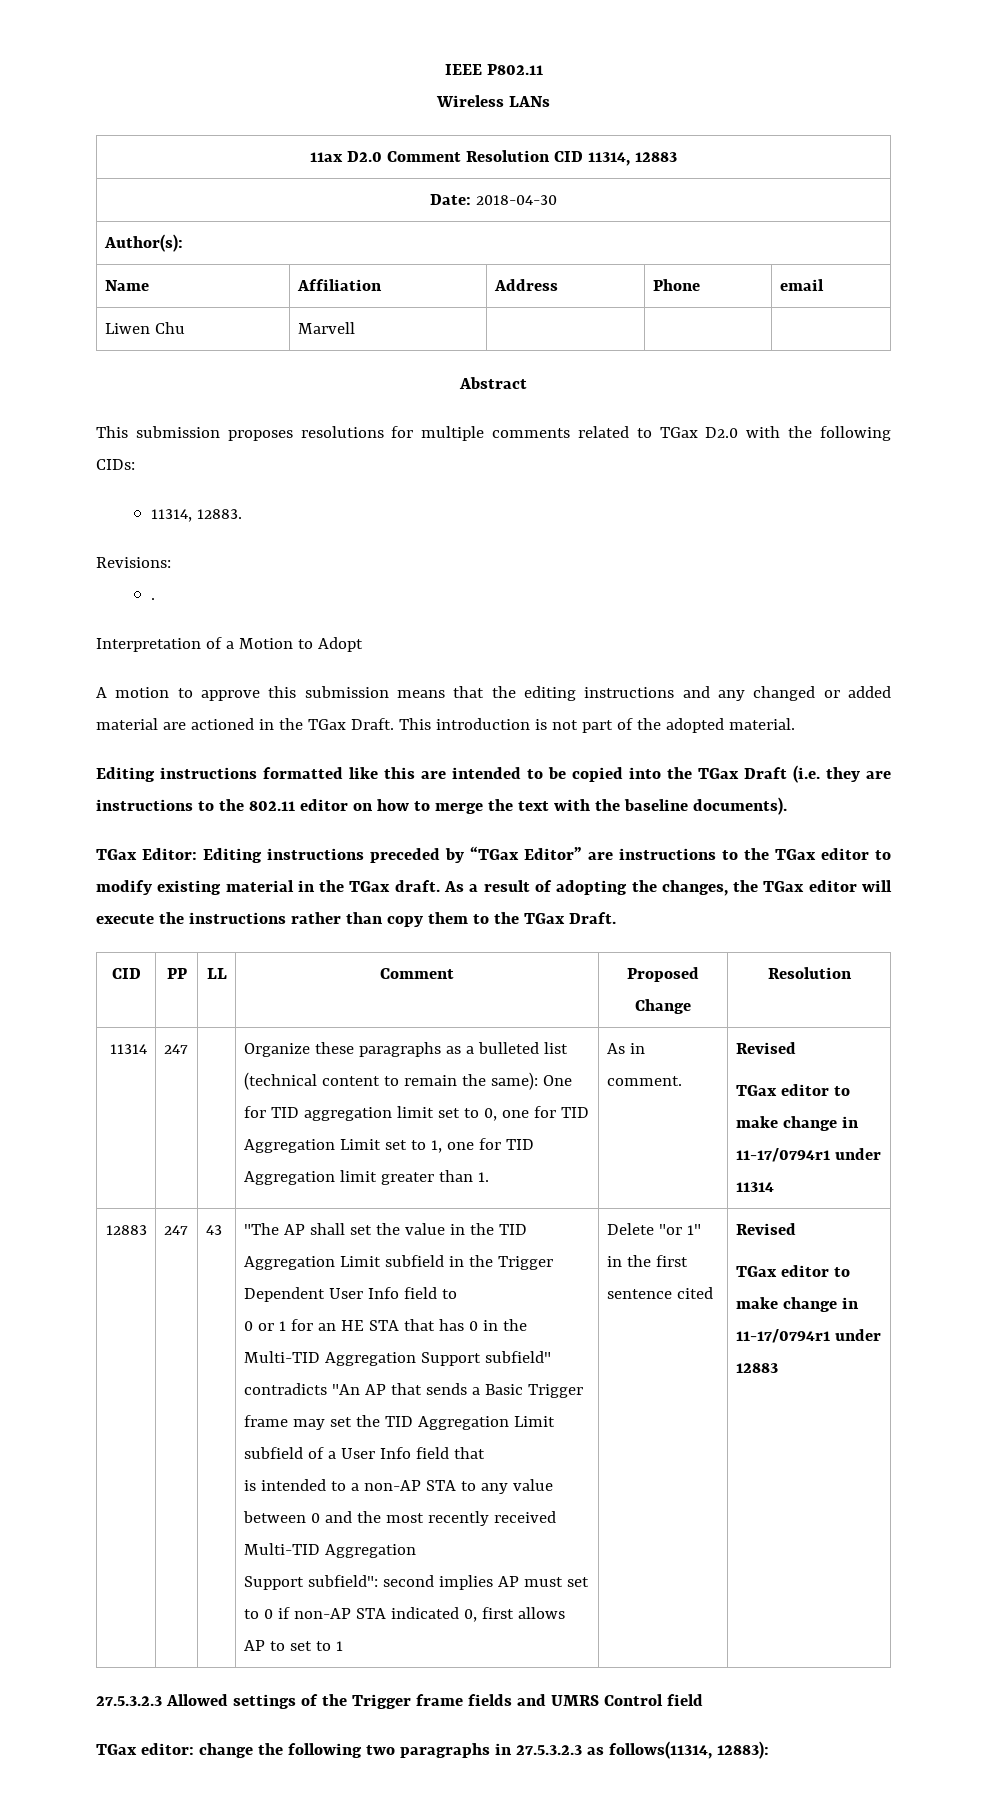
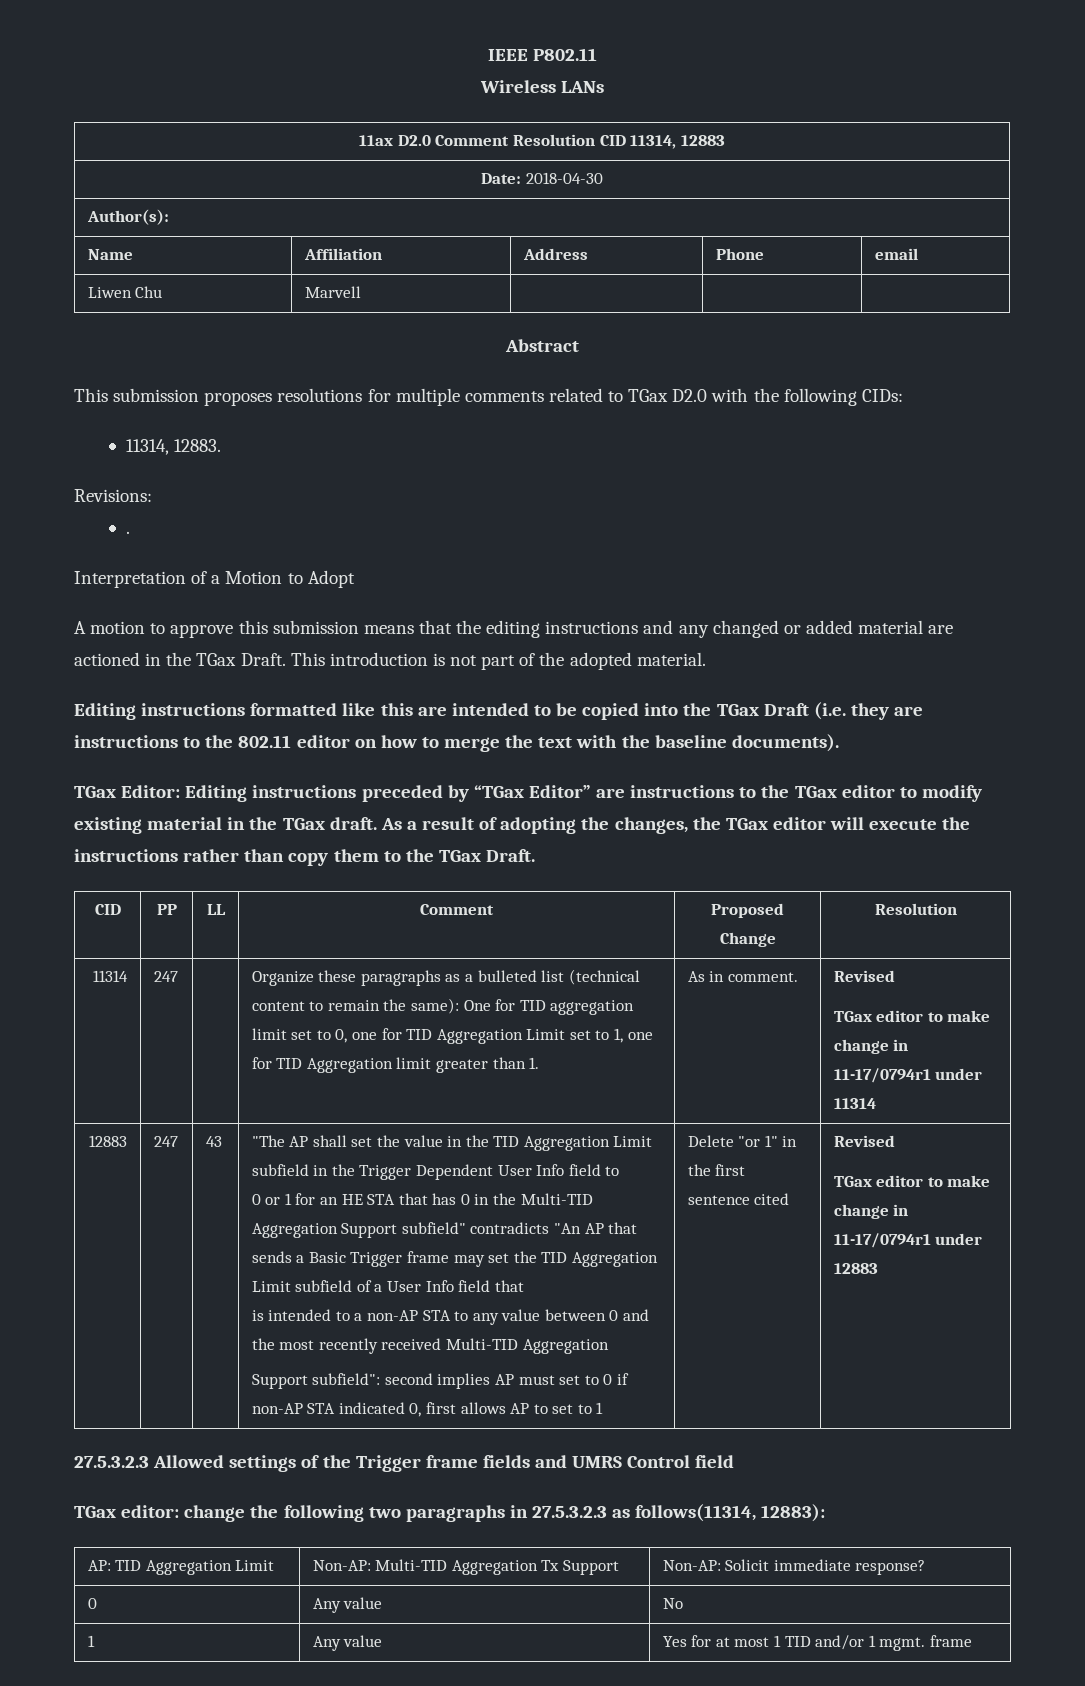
+ AP: TID Aggregation Limit | Non-AP: Multi-TID Aggregation Tx Support | Non-AP: Solicit immediate response?
+ 0 | Any value | No
+ 1 | Any value | Yes for at most 1 TID and/or 1 mgmt. frame

